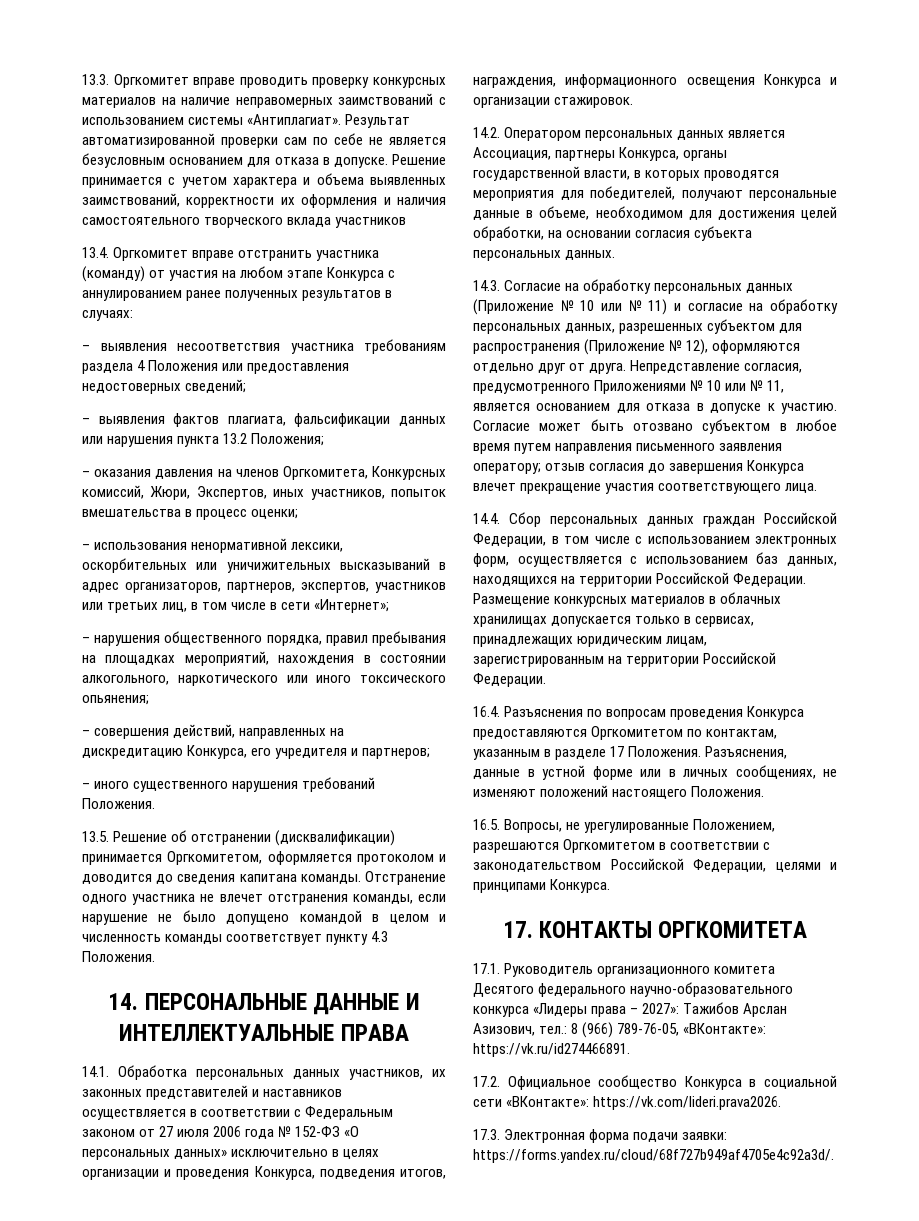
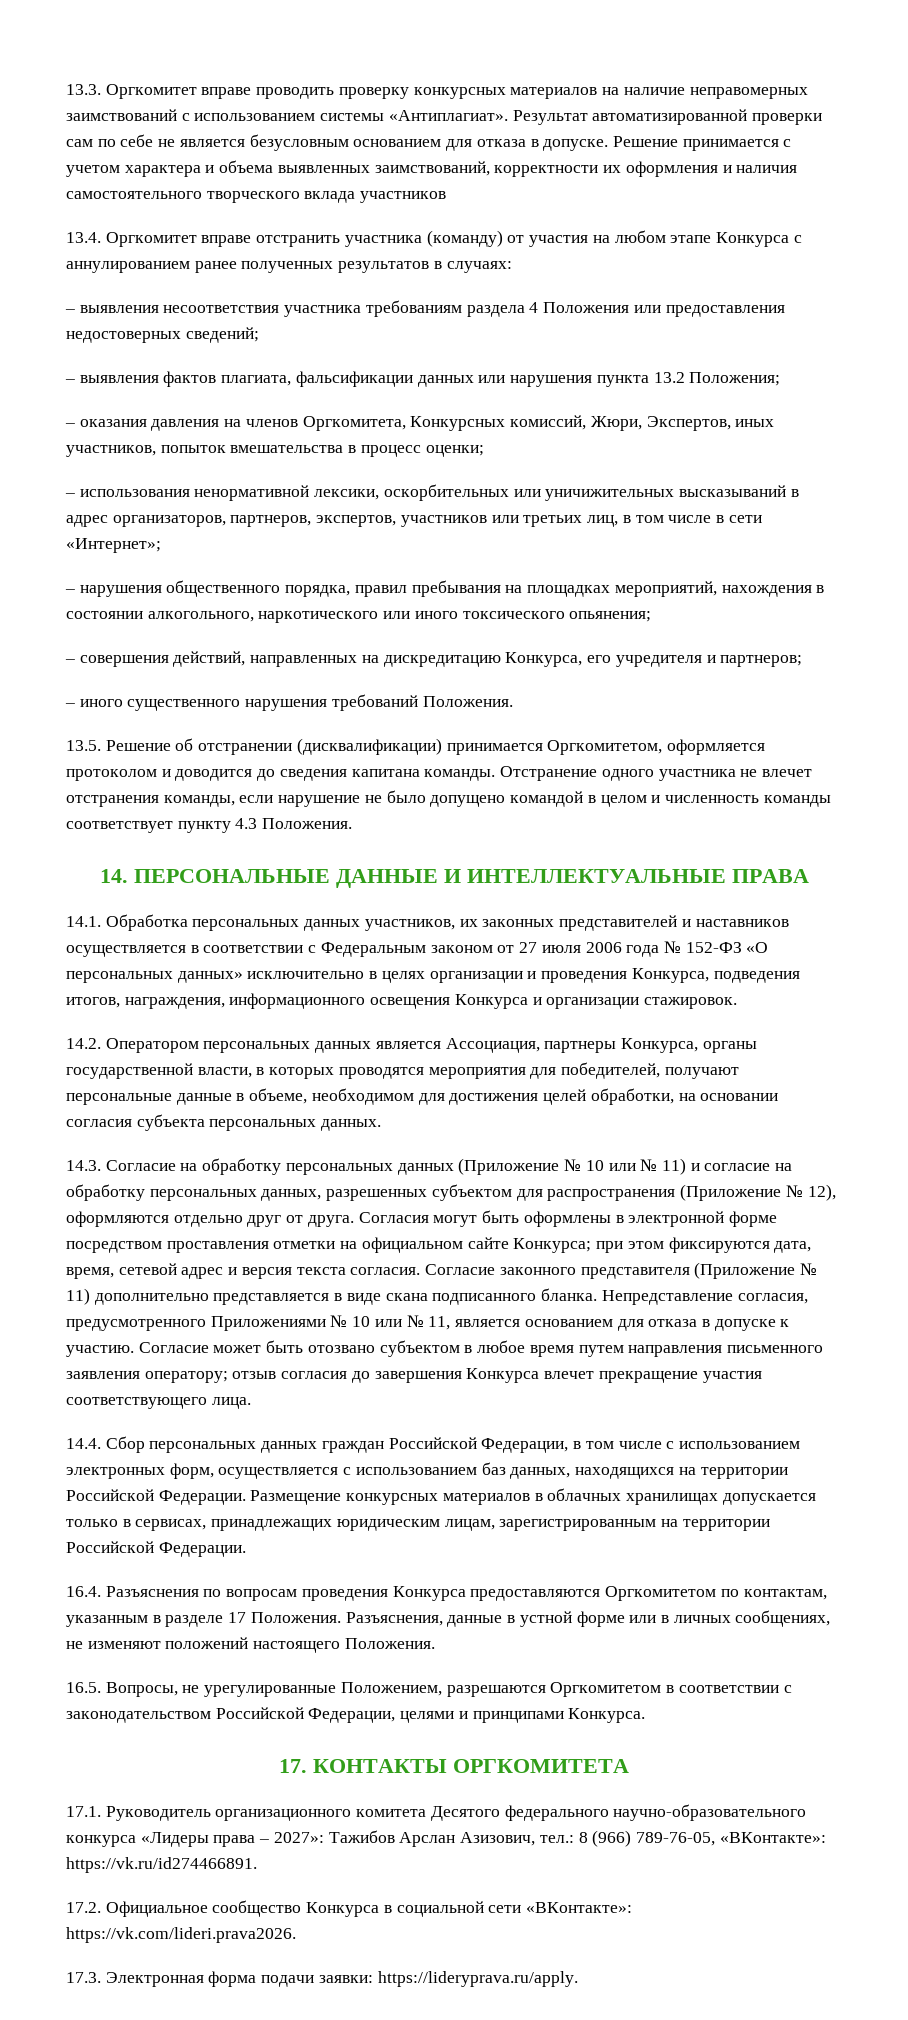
+ Согласия могут быть оформлены в электронной форме посредством проставления отметки на официальном сайте Конкурса; при этом фиксируются дата, время, сетевой адрес и версия текста согласия. Согласие законного представителя (Приложение № 11) дополнительно представляется в виде скана подписанного бланка.
- 17.3. Электронная форма подачи заявки: https://forms.yandex.ru/cloud/68f727b949af4705e4c92a3d/.
+ 17.3. Электронная форма подачи заявки: https://lideryprava.ru/apply.

